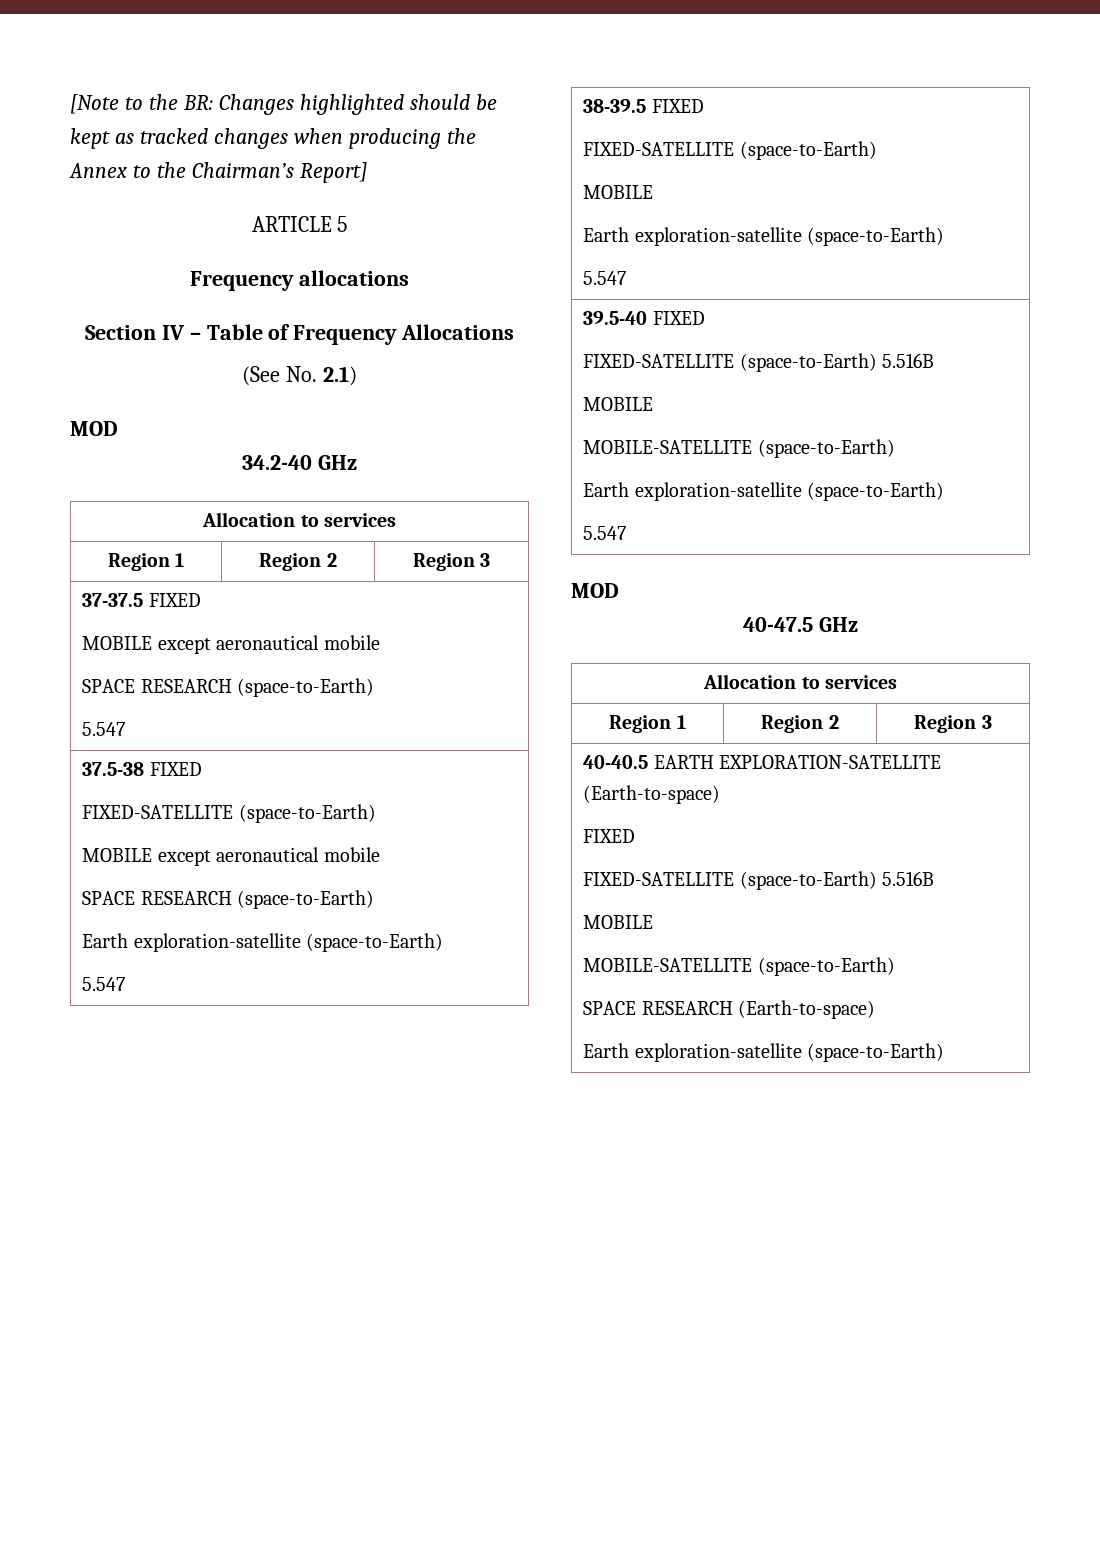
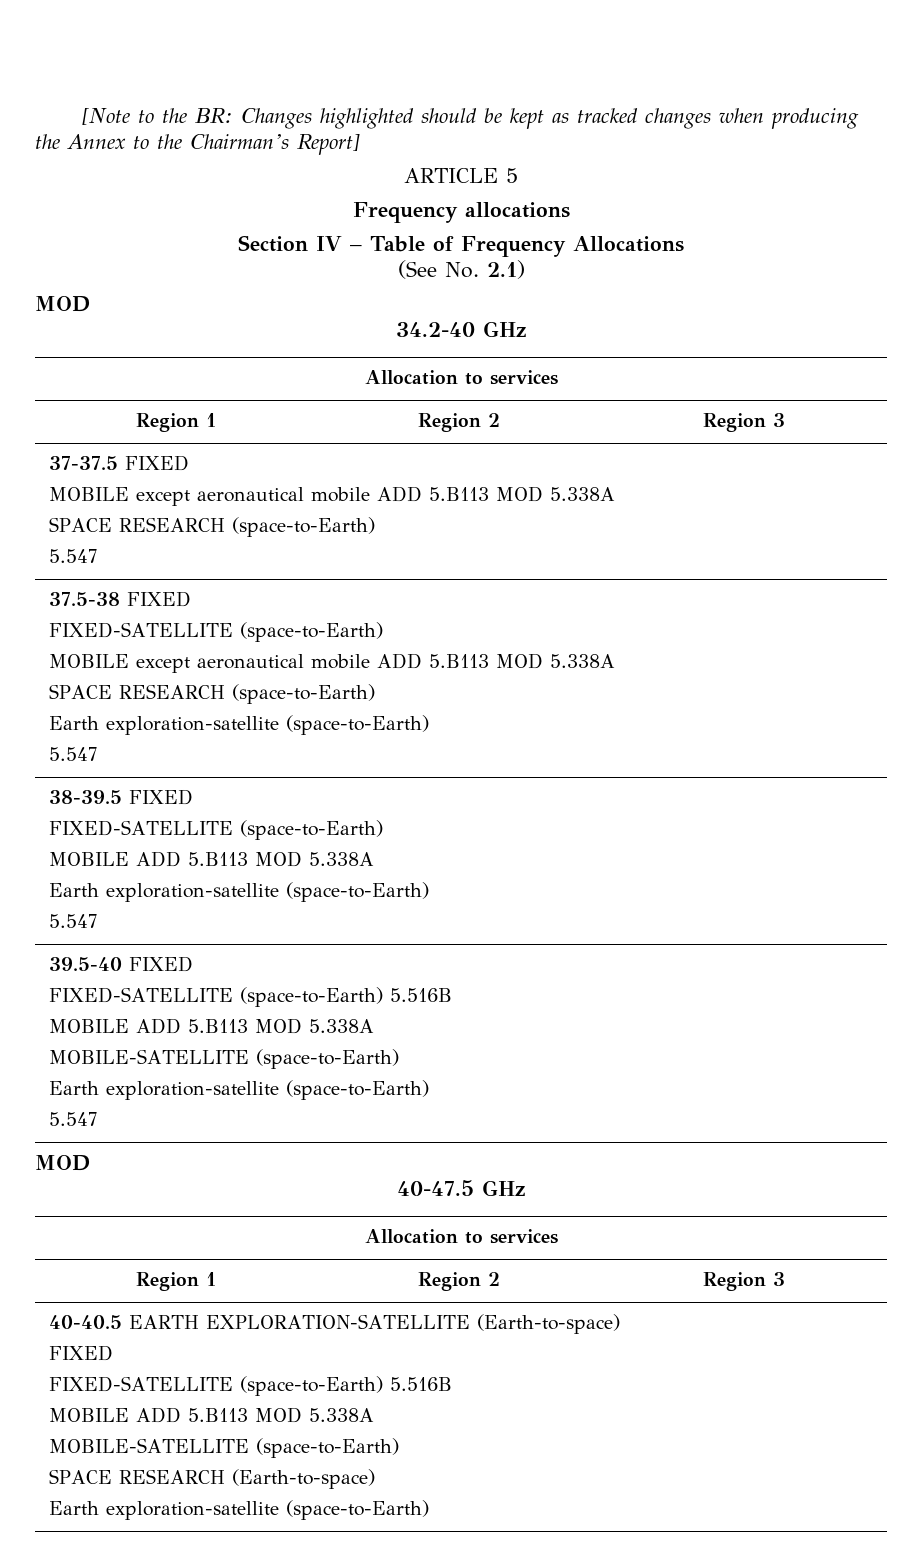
  37-37.5 FIXED
- MOBILE except aeronautical mobile
+ MOBILE except aeronautical mobile ADD 5.B113 MOD 5.338A
  37.5-38 FIXED
  FIXED-SATELLITE (space-to-Earth)
- MOBILE except aeronautical mobile
+ MOBILE except aeronautical mobile ADD 5.B113 MOD 5.338A
  38-39.5 FIXED
  FIXED-SATELLITE (space-to-Earth)
- MOBILE
+ MOBILE ADD 5.B113 MOD 5.338A
  39.5-40 FIXED
  FIXED-SATELLITE (space-to-Earth) 5.516B
- MOBILE
+ MOBILE ADD 5.B113 MOD 5.338A
  40-40.5 EARTH EXPLORATION-SATELLITE (Earth-to-space)
  FIXED
  FIXED-SATELLITE (space-to-Earth) 5.516B
- MOBILE
+ MOBILE ADD 5.B113 MOD 5.338A

